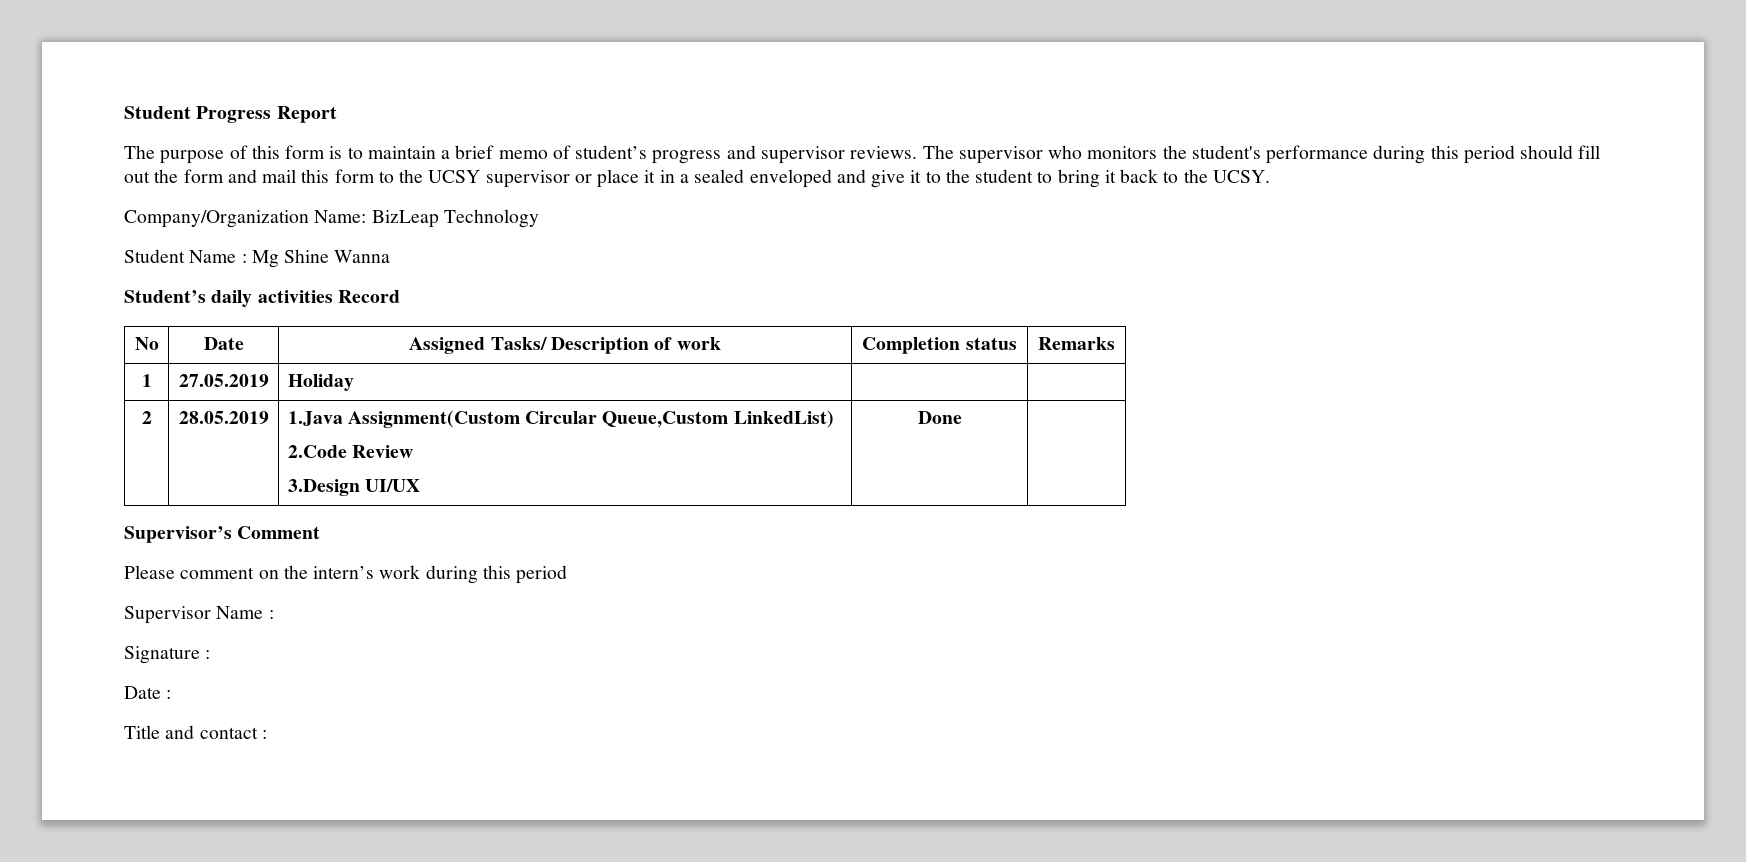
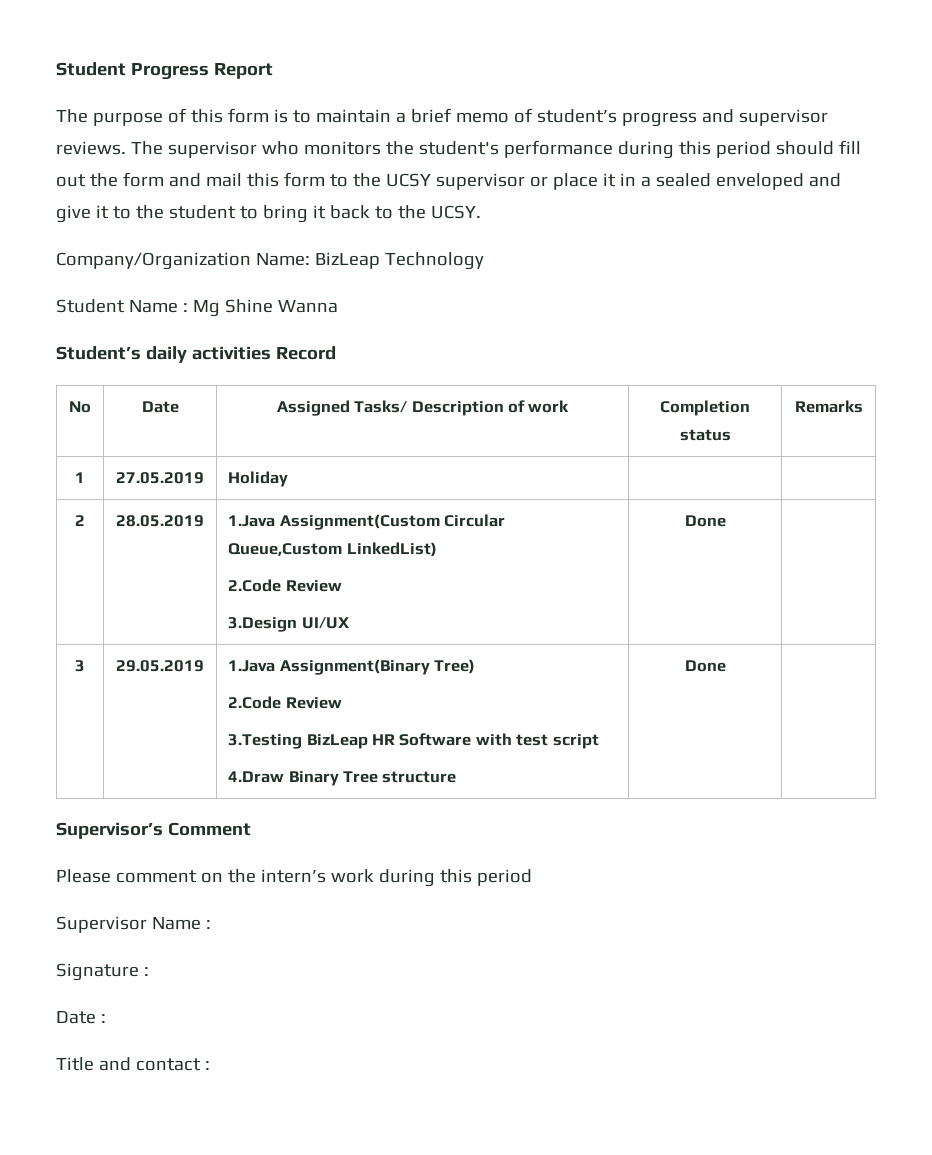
+ 3 | 29.05.2019 | 1.Java Assignment(Binary Tree)
+ 2.Code Review
+ 3.Testing BizLeap HR Software with test script
+ 4.Draw Binary Tree structure | Done |

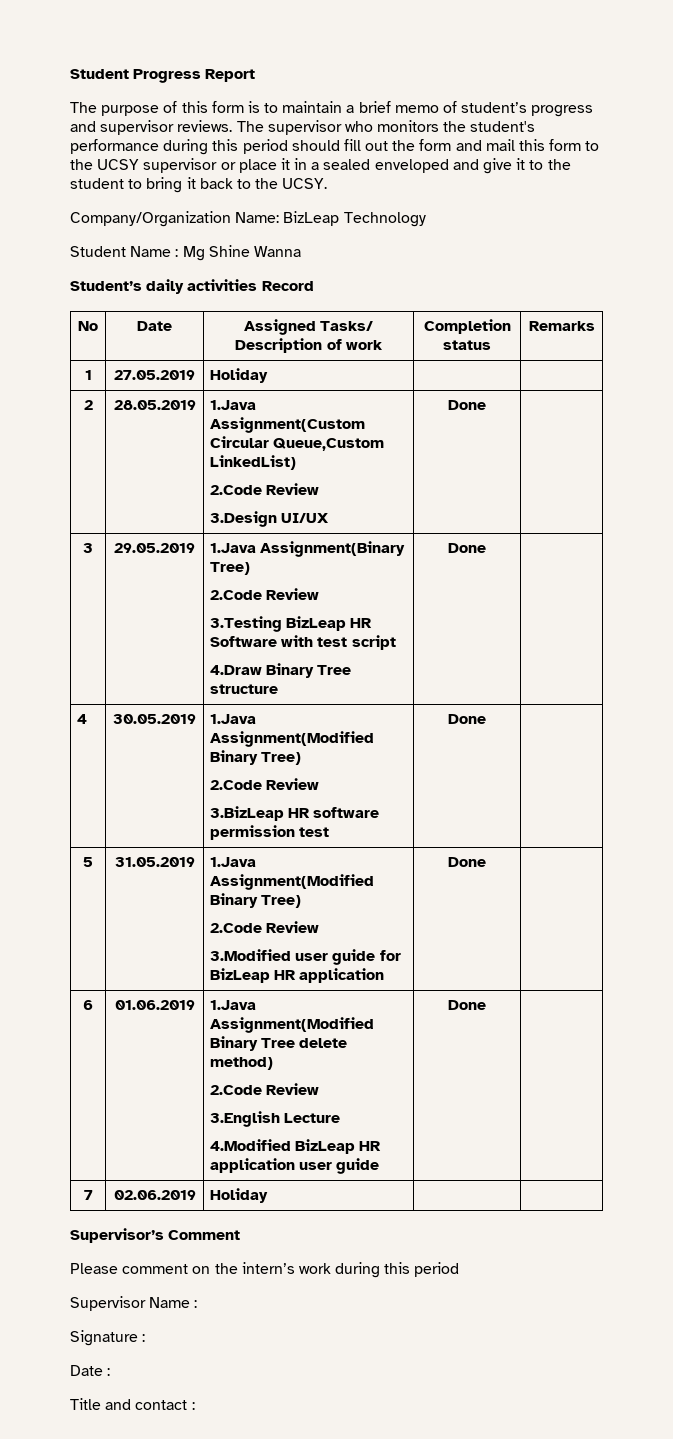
+ 4 | 30.05.2019 | 1.Java Assignment(Modified Binary Tree)
+ 2.Code Review
+ 3.BizLeap HR software permission test | Done |
+ 5 | 31.05.2019 | 1.Java Assignment(Modified Binary Tree)
+ 2.Code Review
+ 3.Modified user guide for BizLeap HR application | Done |
+ 6 | 01.06.2019 | 1.Java Assignment(Modified Binary Tree delete method)
+ 2.Code Review
+ 3.English Lecture
+ 4.Modified BizLeap HR application user guide | Done |
+ 7 | 02.06.2019 | Holiday | |

